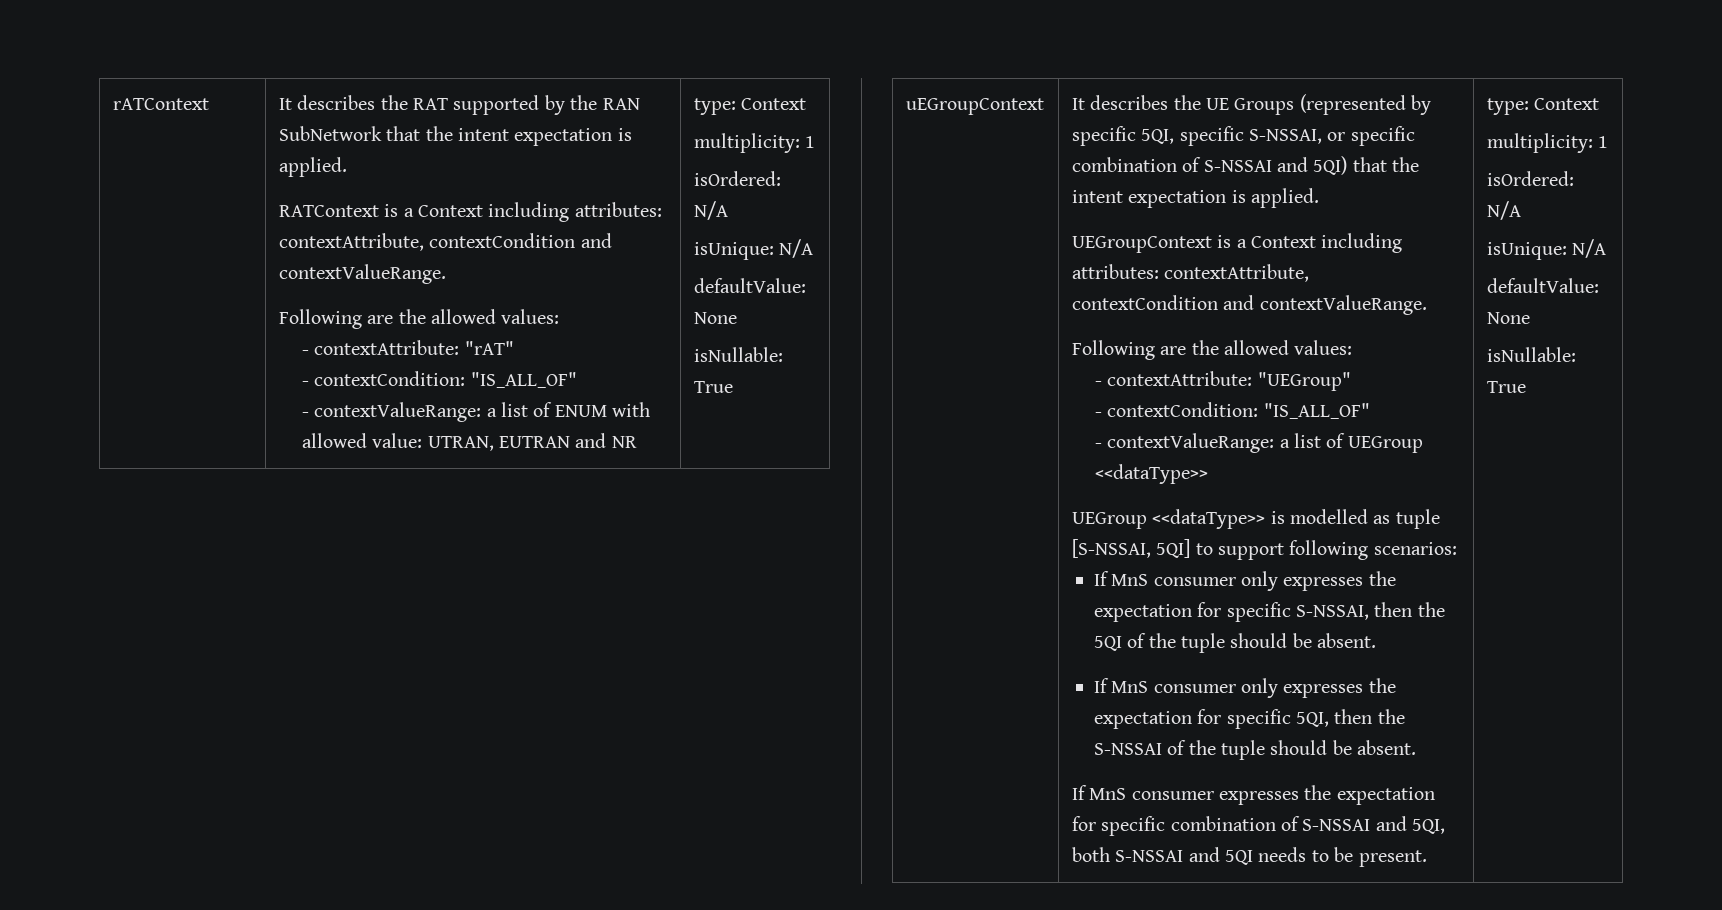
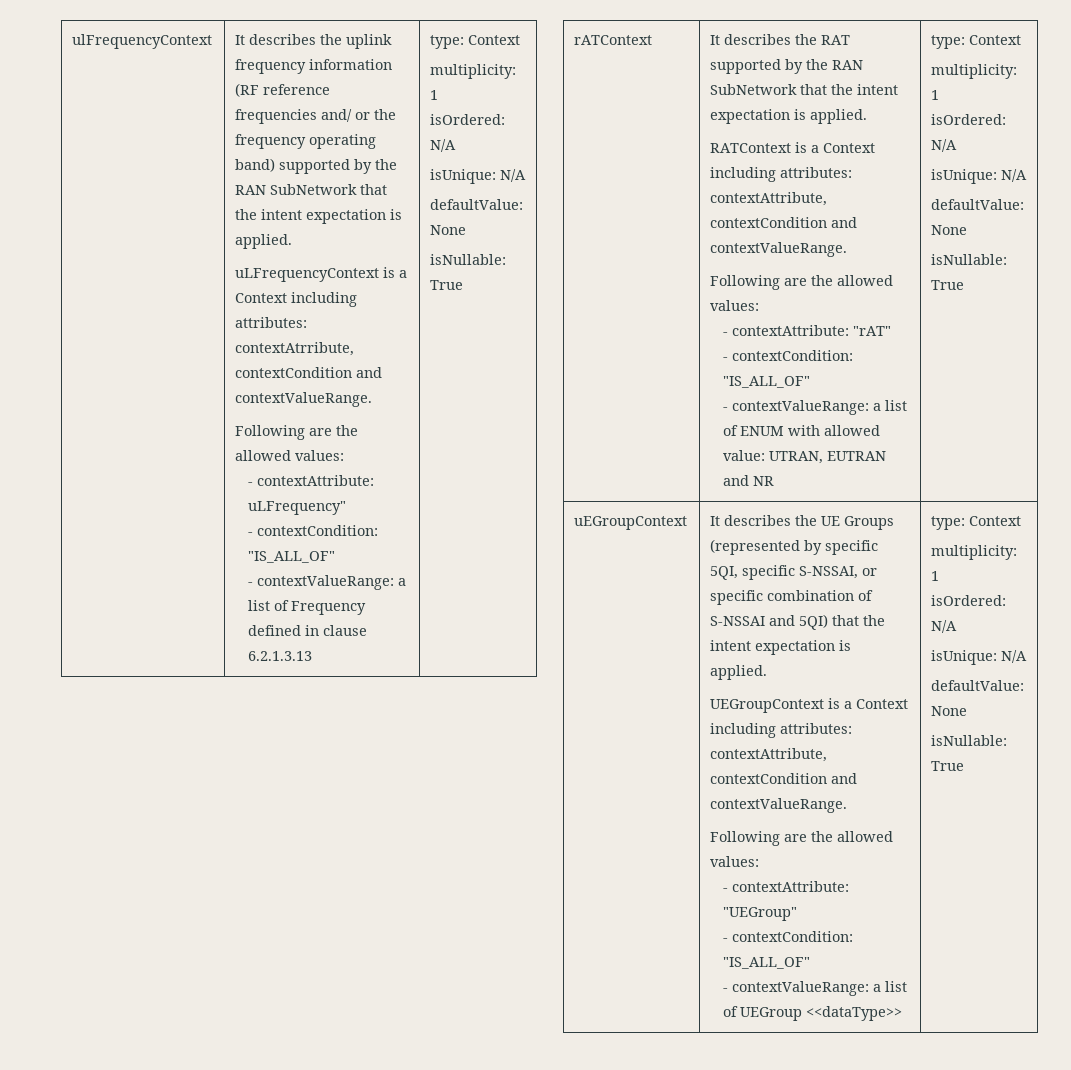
+ ulFrequencyContext | It describes the uplink frequency information (RF reference frequencies and/ or the frequency operating band) supported by the RAN SubNetwork that the intent expectation is applied.
+ uLFrequencyContext is a Context including attributes: contextAtrribute, contextCondition and contextValueRange.
+ Following are the allowed values:
+ - contextAttribute: uLFrequency"
+ - contextCondition: "IS_ALL_OF"
+ - contextValueRange: a list of Frequency defined in clause 6.2.1.3.13 | type: Context
+ multiplicity: 1
+ isOrdered: N/A
+ isUnique: N/A
+ defaultValue: None
+ isNullable: True
- UEGroup <<dataType>> is modelled as tuple [S-NSSAI, 5QI] to support following scenarios:
- If MnS consumer only expresses the expectation for specific S-NSSAI, then the 5QI of the tuple should be absent.
- If MnS consumer only expresses the expectation for specific 5QI, then the S-NSSAI of the tuple should be absent.
- If MnS consumer expresses the expectation for specific combination of S-NSSAI and 5QI, both S-NSSAI and 5QI needs to be present.

